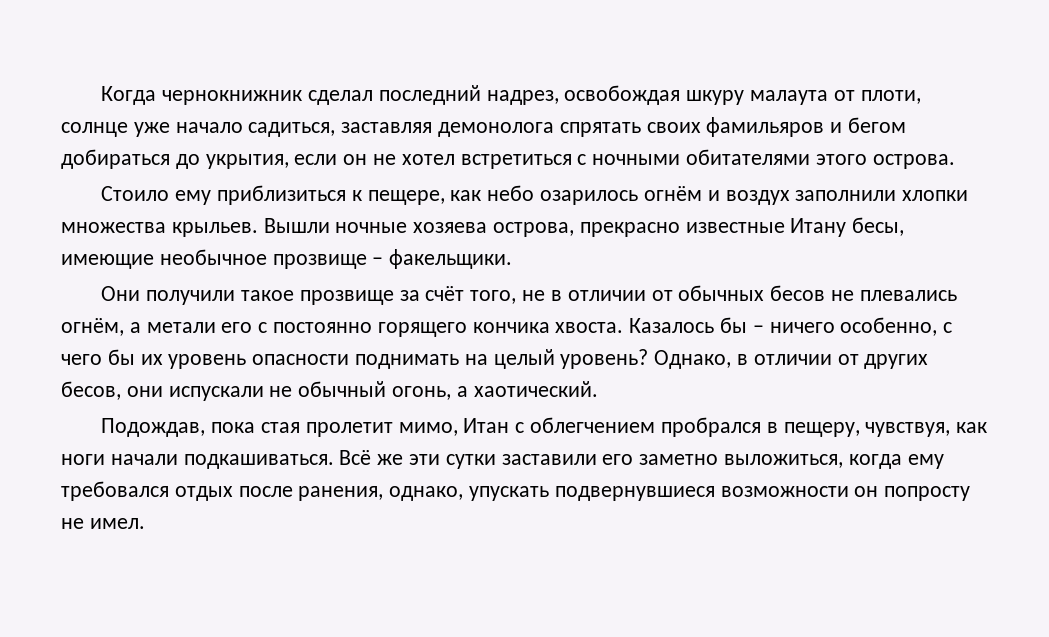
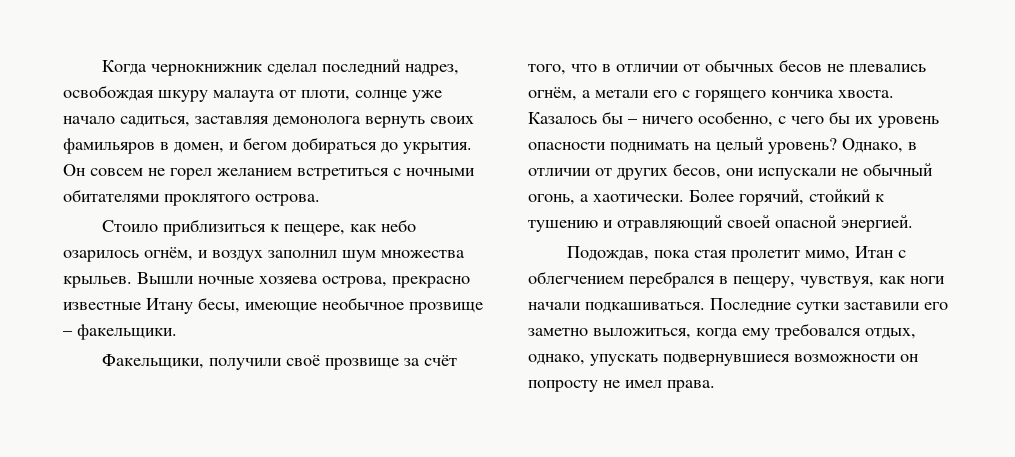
- Когда чернокнижник сделал последний надрез, освобождая шкуру малаута от плоти, солнце уже начало садиться, заставляя демонолога спрятать своих фамильяров и бегом добираться до укрытия, если он не хотел встретиться с ночными обитателями этого острова.
+ Когда чернокнижник сделал последний надрез, освобождая шкуру малаута от плоти, солнце уже начало садиться, заставляя демонолога вернуть своих фамильяров в домен, и бегом добираться до укрытия. Он совсем не горел желанием встретиться с ночными обитателями проклятого острова.
- Стоило ему приблизиться к пещере, как небо озарилось огнём и воздух заполнили хлопки множества крыльев.
+ Стоило приблизиться к пещере, как небо озарилось огнём, и воздух заполнил шум множества крыльев.
- Они получили такое прозвище за счёт того, не в отличии от обычных бесов не плевались огнём, а метали его с постоянно горящего кончика хвоста.
+ Факельщики, получили своё прозвище за счёт того, что в отличии от обычных бесов не плевались огнём, а метали его с горящего кончика хвоста.
- Однако, в отличии от других бесов, они испускали не обычный огонь, а хаотический.
+ Однако, в отличии от других бесов, они испускали не обычный огонь, а хаотически. Более горячий, стойкий к тушению и отравляющий своей опасной энергией.
- Подождав, пока стая пролетит мимо, Итан с облегчением пробрался в пещеру, чувствуя, как ноги начали подкашиваться.
+ Подождав, пока стая пролетит мимо, Итан с облегчением перебрался в пещеру, чувствуя, как ноги начали подкашиваться.
- Всё же эти сутки заставили его заметно выложиться, когда ему требовался отдых после ранения, однако, упускать подвернувшиеся возможности он попросту не имел.
+ Последние сутки заставили его заметно выложиться, когда ему требовался отдых, однако, упускать подвернувшиеся возможности он попросту не имел права.

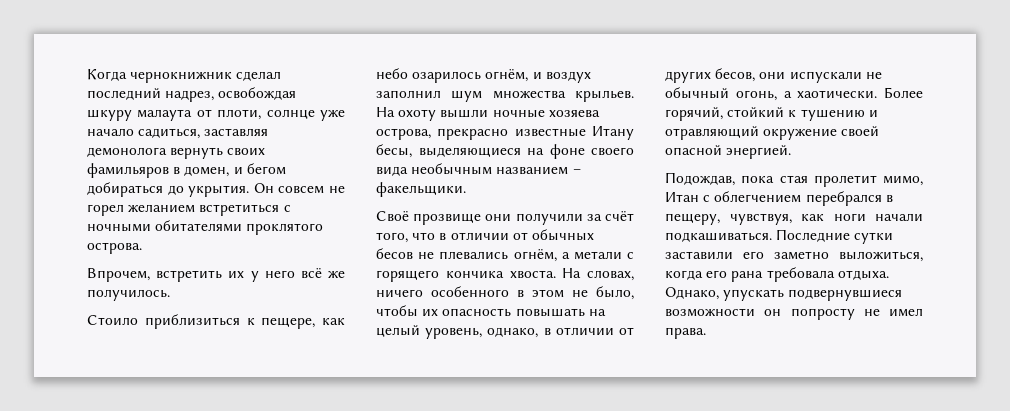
+ Впрочем, встретить их у него всё же получилось.
- Вышли ночные хозяева острова, прекрасно известные Итану бесы, имеющие необычное прозвище – факельщики.
- Факельщики, получили своё прозвище за счёт того, что в отличии от обычных бесов не плевались огнём, а метали его с горящего кончика хвоста.
+ На охоту вышли ночные хозяева острова, прекрасно известные Итану бесы, выделяющиеся на фоне своего вида необычным названием – факельщики.
+ Своё прозвище они получили за счёт того, что в отличии от обычных бесов не плевались огнём, а метали с горящего кончика хвоста.
- Казалось бы – ничего особенно, с чего бы их уровень опасности поднимать на целый уровень? Однако, в отличии от других бесов, они испускали не обычный огонь, а хаотически.
+ На словах, ничего особенного в этом не было, чтобы их опасность повышать на целый уровень, однако, в отличии от других бесов, они испускали не обычный огонь, а хаотически.
- Более горячий, стойкий к тушению и отравляющий своей опасной энергией.
+ Более горячий, стойкий к тушению и отравляющий окружение своей опасной энергией.
- Последние сутки заставили его заметно выложиться, когда ему требовался отдых, однако, упускать подвернувшиеся возможности он попросту не имел права.
+ Последние сутки заставили его заметно выложиться, когда его рана требовала отдыха. Однако, упускать подвернувшиеся возможности он попросту не имел права.

